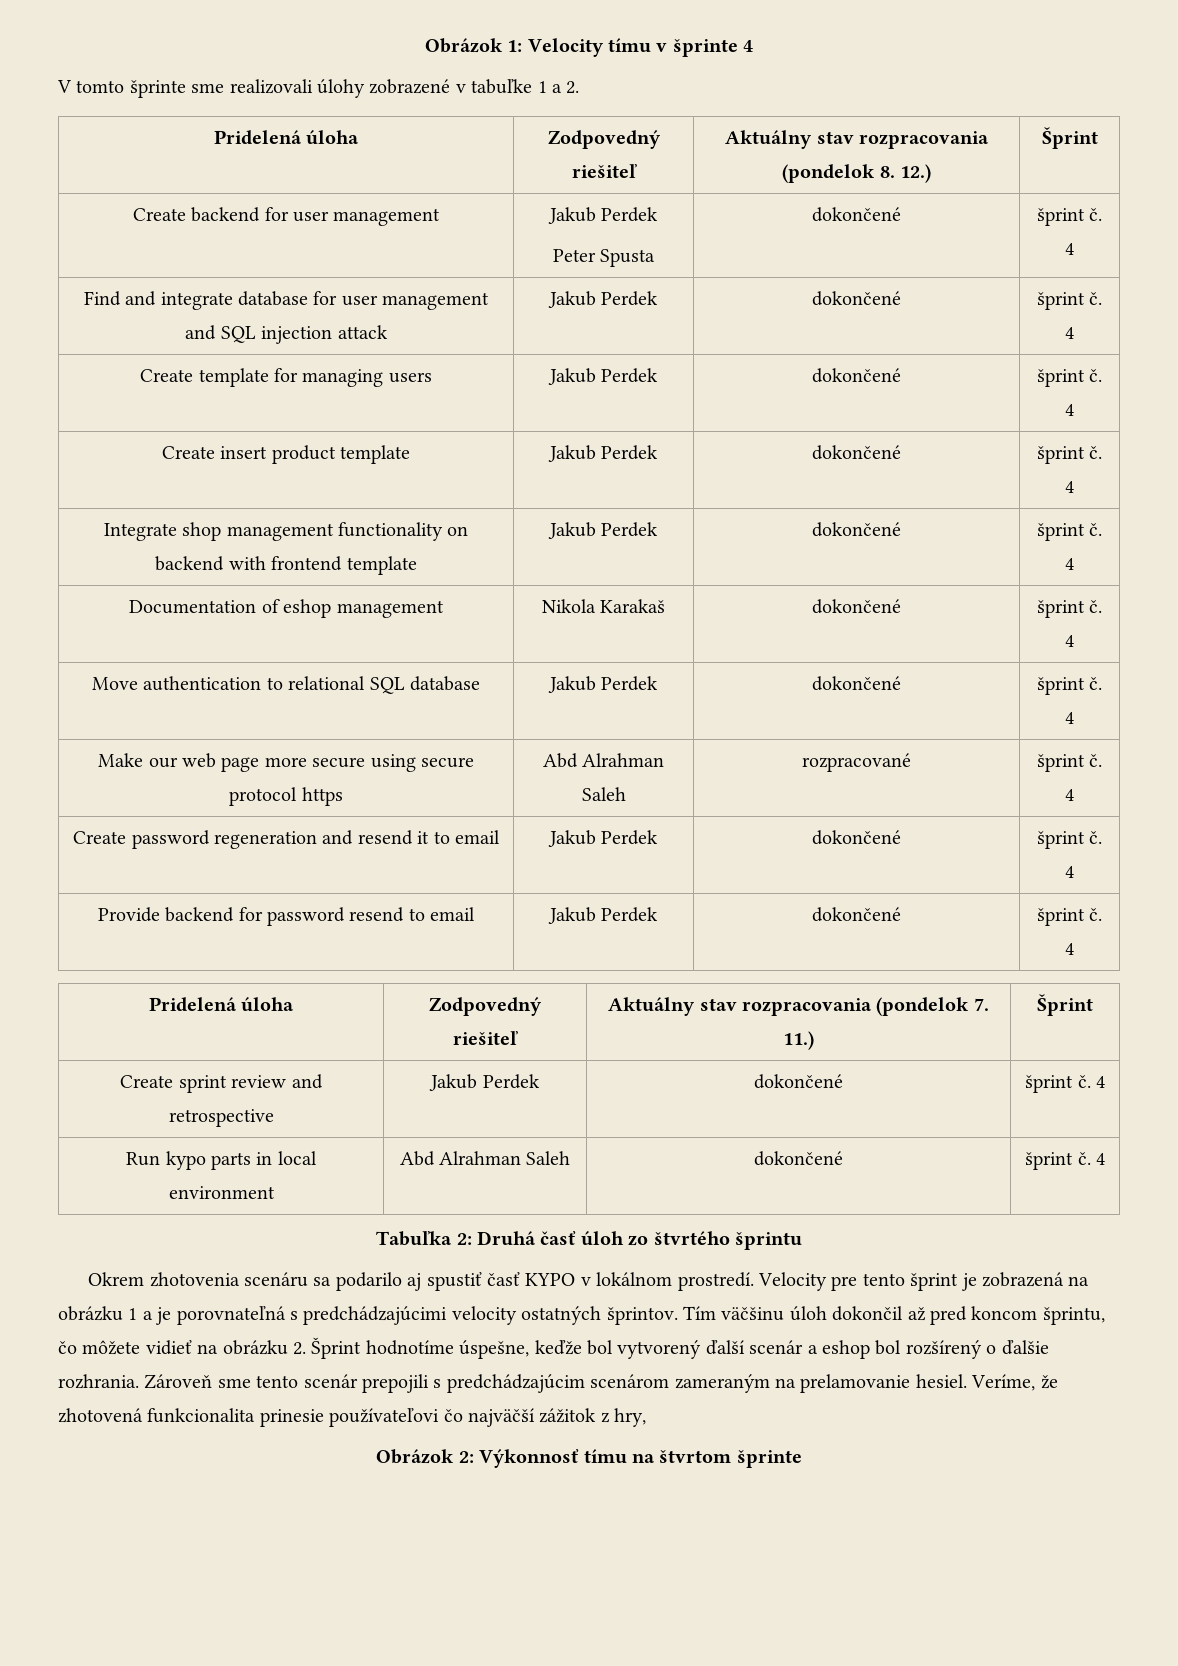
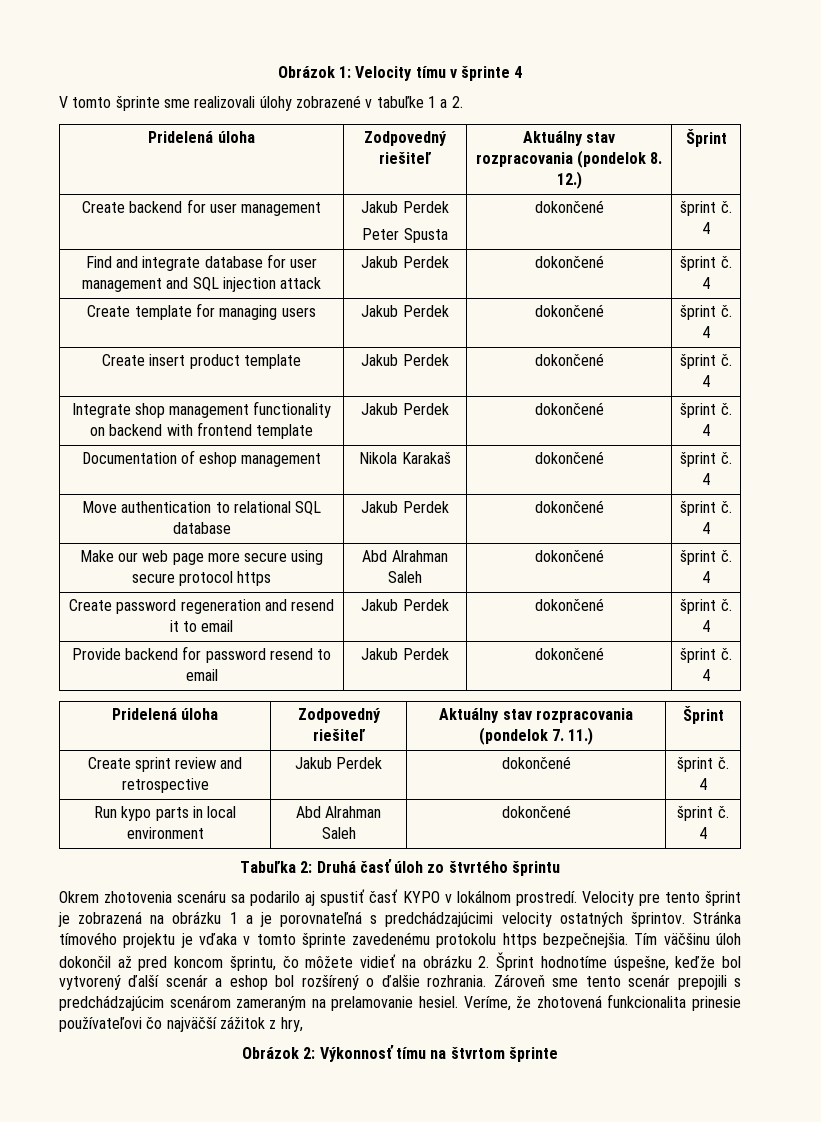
- Make our web page more secure using secure protocol https | Abd Alrahman Saleh | rozpracované | šprint č. 4
+ Make our web page more secure using secure protocol https | Abd Alrahman Saleh | dokončené | šprint č. 4
+ Stránka tímového projektu je vďaka v tomto šprinte zavedenému protokolu https bezpečnejšia.

